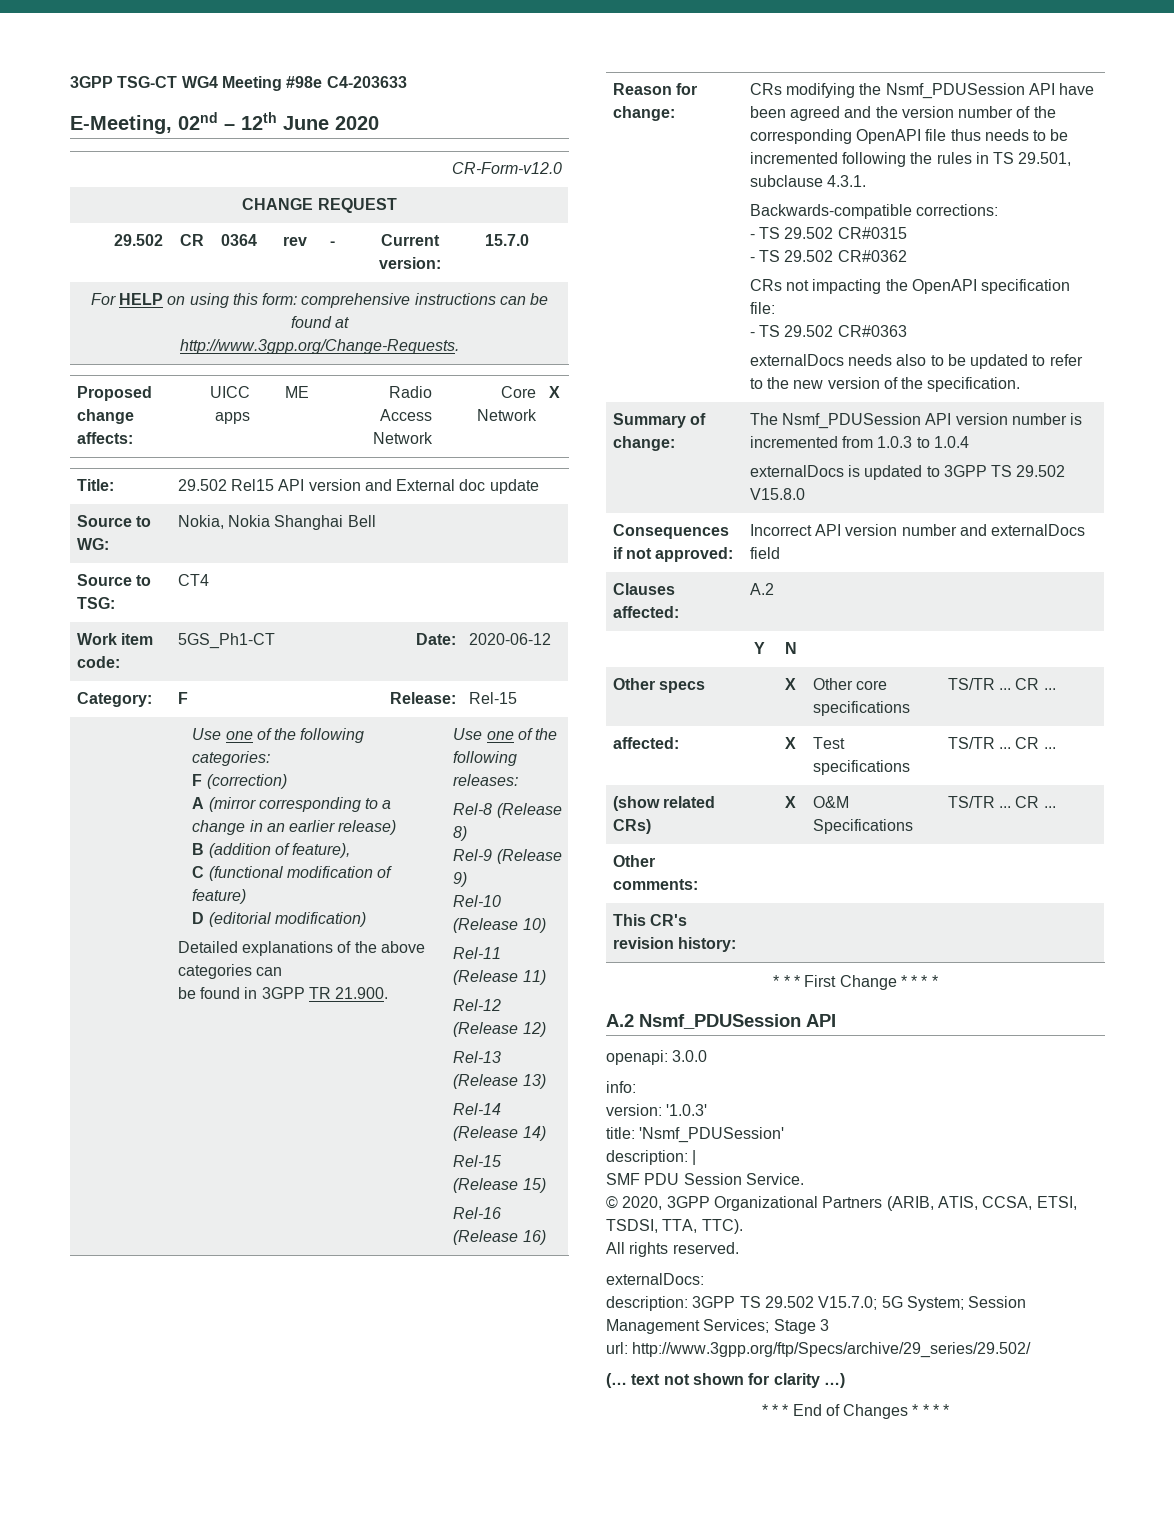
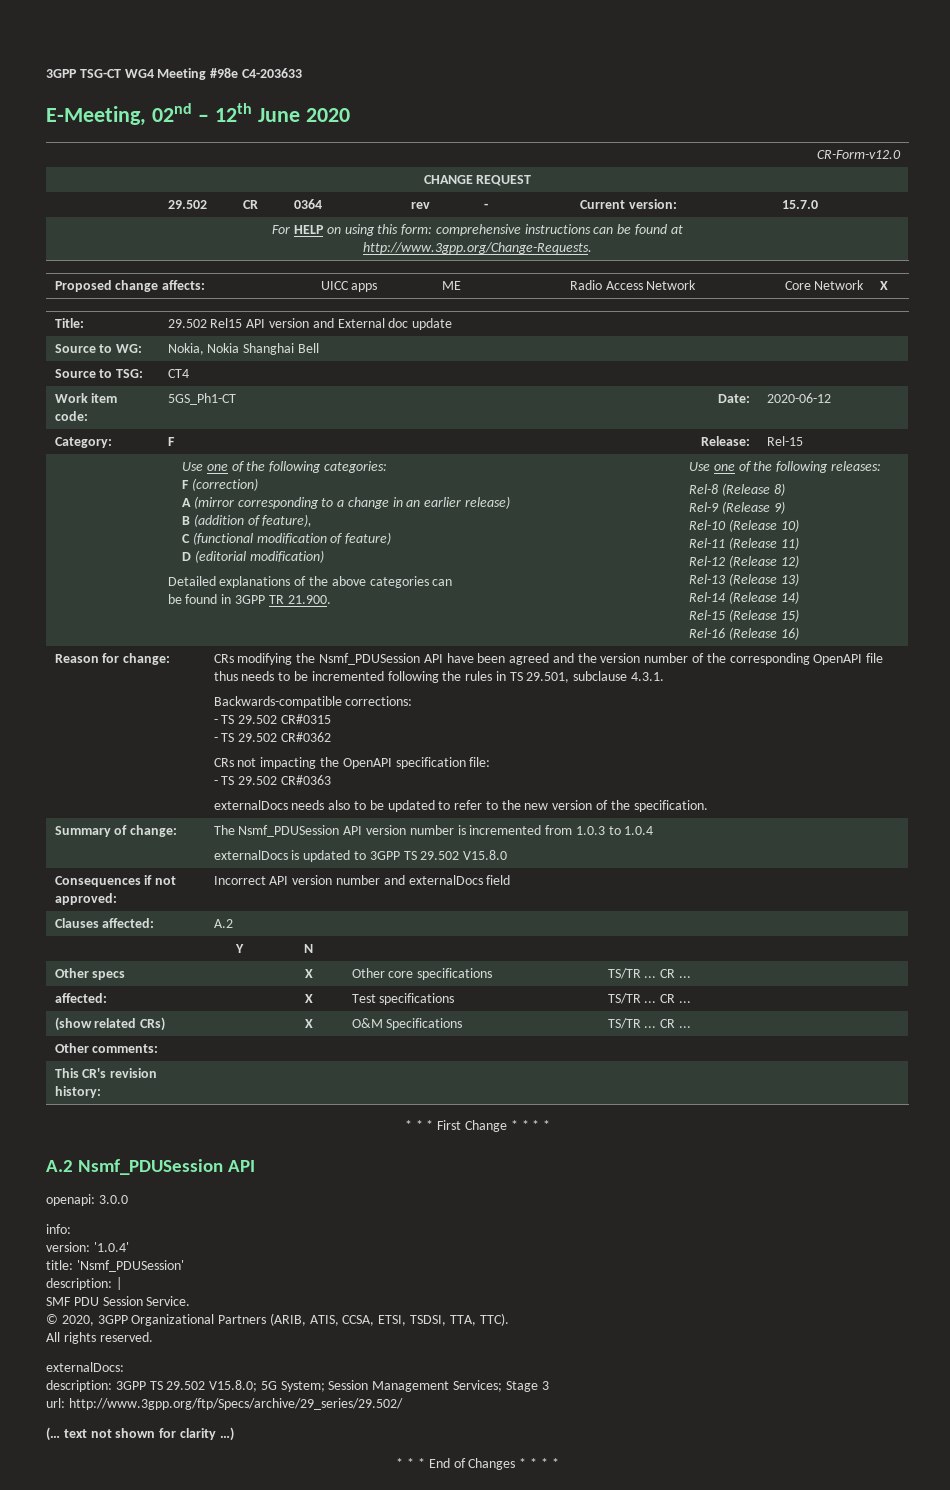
- version: '1.0.3'
+ version: '1.0.4'
- description: 3GPP TS 29.502 V15.7.0; 5G System; Session Management Services; Stage 3
+ description: 3GPP TS 29.502 V15.8.0; 5G System; Session Management Services; Stage 3

